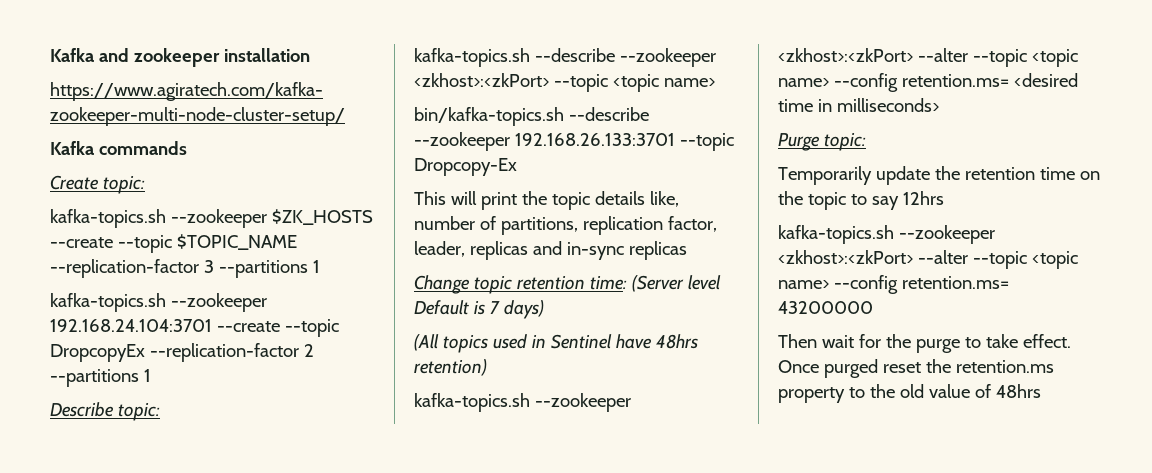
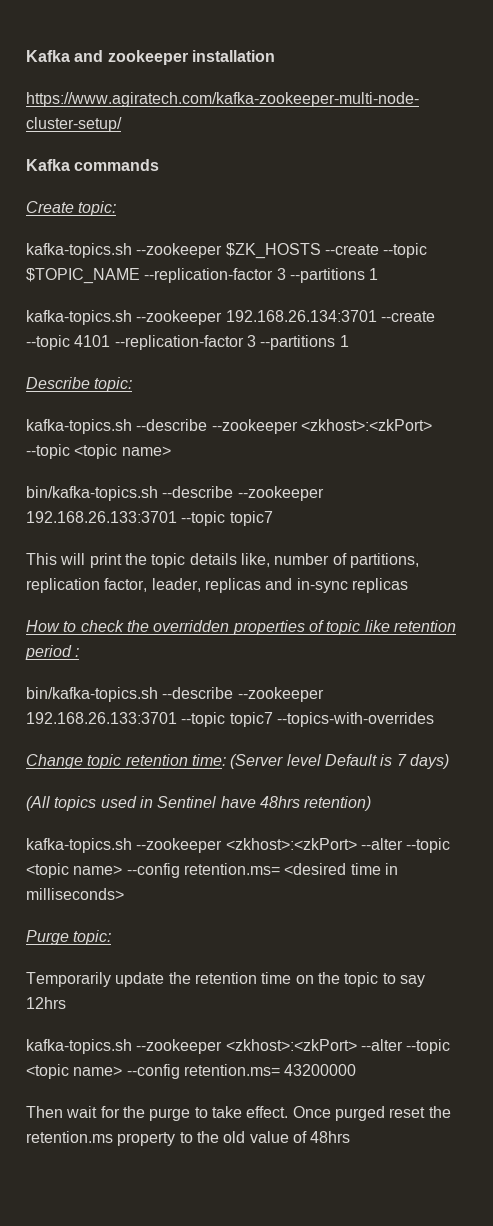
- kafka-topics.sh --zookeeper 192.168.24.104:3701 --create --topic DropcopyEx --replication-factor 2 --partitions 1
+ kafka-topics.sh --zookeeper 192.168.26.134:3701 --create --topic 4101 --replication-factor 3 --partitions 1
  kafka-topics.sh --describe --zookeeper <zkhost>:<zkPort> --topic <topic name>
- bin/kafka-topics.sh --describe --zookeeper 192.168.26.133:3701 --topic Dropcopy-Ex
+ bin/kafka-topics.sh --describe --zookeeper 192.168.26.133:3701 --topic topic7
+ How to check the overridden properties of topic like retention period :
+ bin/kafka-topics.sh --describe --zookeeper 192.168.26.133:3701 --topic topic7 --topics-with-overrides

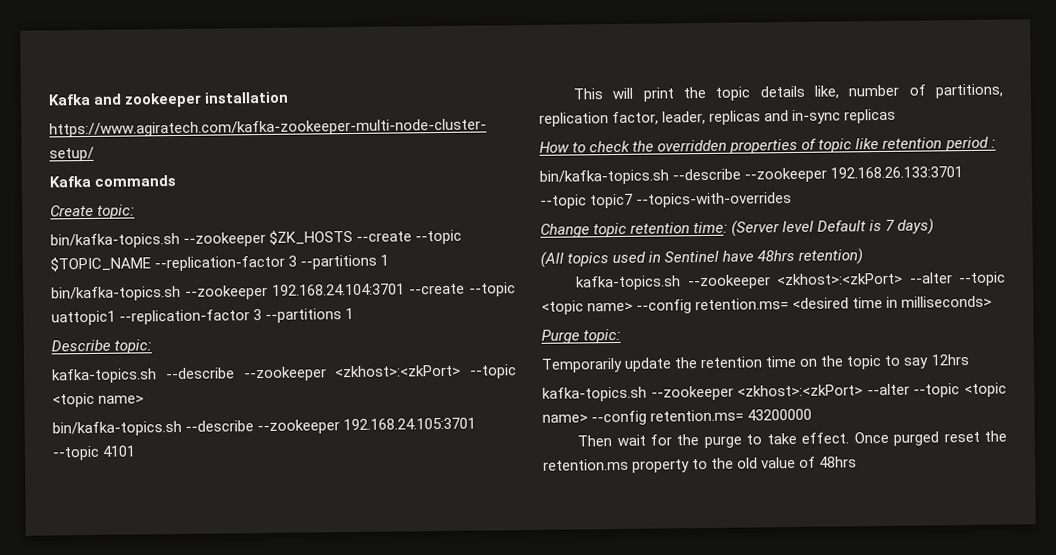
- kafka-topics.sh --zookeeper $ZK_HOSTS --create --topic $TOPIC_NAME --replication-factor 3 --partitions 1
+ bin/kafka-topics.sh --zookeeper $ZK_HOSTS --create --topic $TOPIC_NAME --replication-factor 3 --partitions 1
- kafka-topics.sh --zookeeper 192.168.26.134:3701 --create --topic 4101 --replication-factor 3 --partitions 1
+ bin/kafka-topics.sh --zookeeper 192.168.24.104:3701 --create --topic uattopic1 --replication-factor 3 --partitions 1
  kafka-topics.sh --describe --zookeeper <zkhost>:<zkPort> --topic <topic name>
- bin/kafka-topics.sh --describe --zookeeper 192.168.26.133:3701 --topic topic7
+ bin/kafka-topics.sh --describe --zookeeper 192.168.24.105:3701 --topic 4101

